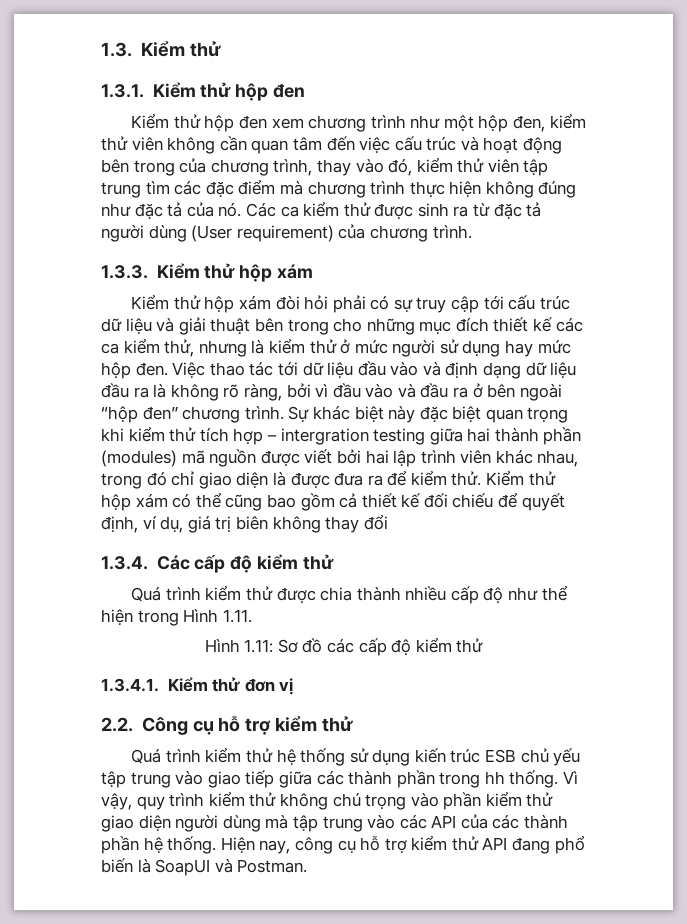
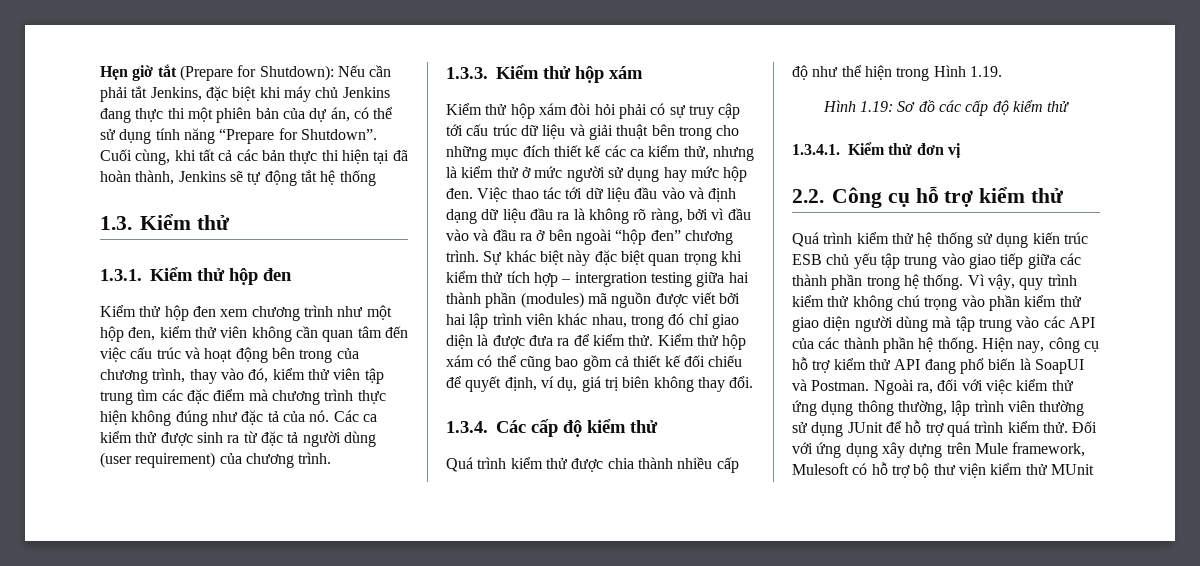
+ Hẹn giờ tắt (Prepare for Shutdown): Nếu cần phải tắt Jenkins, đặc biệt khi máy chủ Jenkins đang thực thi một phiên bản của dự án, có thể sử dụng tính năng “Prepare for Shutdown”. Cuối cùng, khi tất cả các bản thực thi hiện tại đã hoàn thành, Jenkins sẽ tự động tắt hệ thống
- Các ca kiểm thử được sinh ra từ đặc tả người dùng (User requirement) của chương trình.
+ Các ca kiểm thử được sinh ra từ đặc tả người dùng (user requirement) của chương trình.
- Kiểm thử hộp xám có thể cũng bao gồm cả thiết kế đối chiếu để quyết định, ví dụ, giá trị biên không thay đổi
+ Kiểm thử hộp xám có thể cũng bao gồm cả thiết kế đối chiếu để quyết định, ví dụ, giá trị biên không thay đổi.
- Quá trình kiểm thử được chia thành nhiều cấp độ như thể hiện trong Hình 1.11.
- Hình 1.11: Sơ đồ các cấp độ kiểm thử
+ Quá trình kiểm thử được chia thành nhiều cấp độ như thể hiện trong Hình 1.19.
+ Hình 1.19: Sơ đồ các cấp độ kiểm thử
- Quá trình kiểm thử hệ thống sử dụng kiến trúc ESB chủ yếu tập trung vào giao tiếp giữa các thành phần trong hh thống.
+ Quá trình kiểm thử hệ thống sử dụng kiến trúc ESB chủ yếu tập trung vào giao tiếp giữa các thành phần trong hệ thống.
+ Ngoài ra, đối với việc kiểm thử ứng dụng thông thường, lập trình viên thường sử dụng JUnit để hỗ trợ quá trình kiểm thử. Đối với ứng dụng xây dựng trên Mule framework, Mulesoft có hỗ trợ bộ thư viện kiểm thử MUnit

